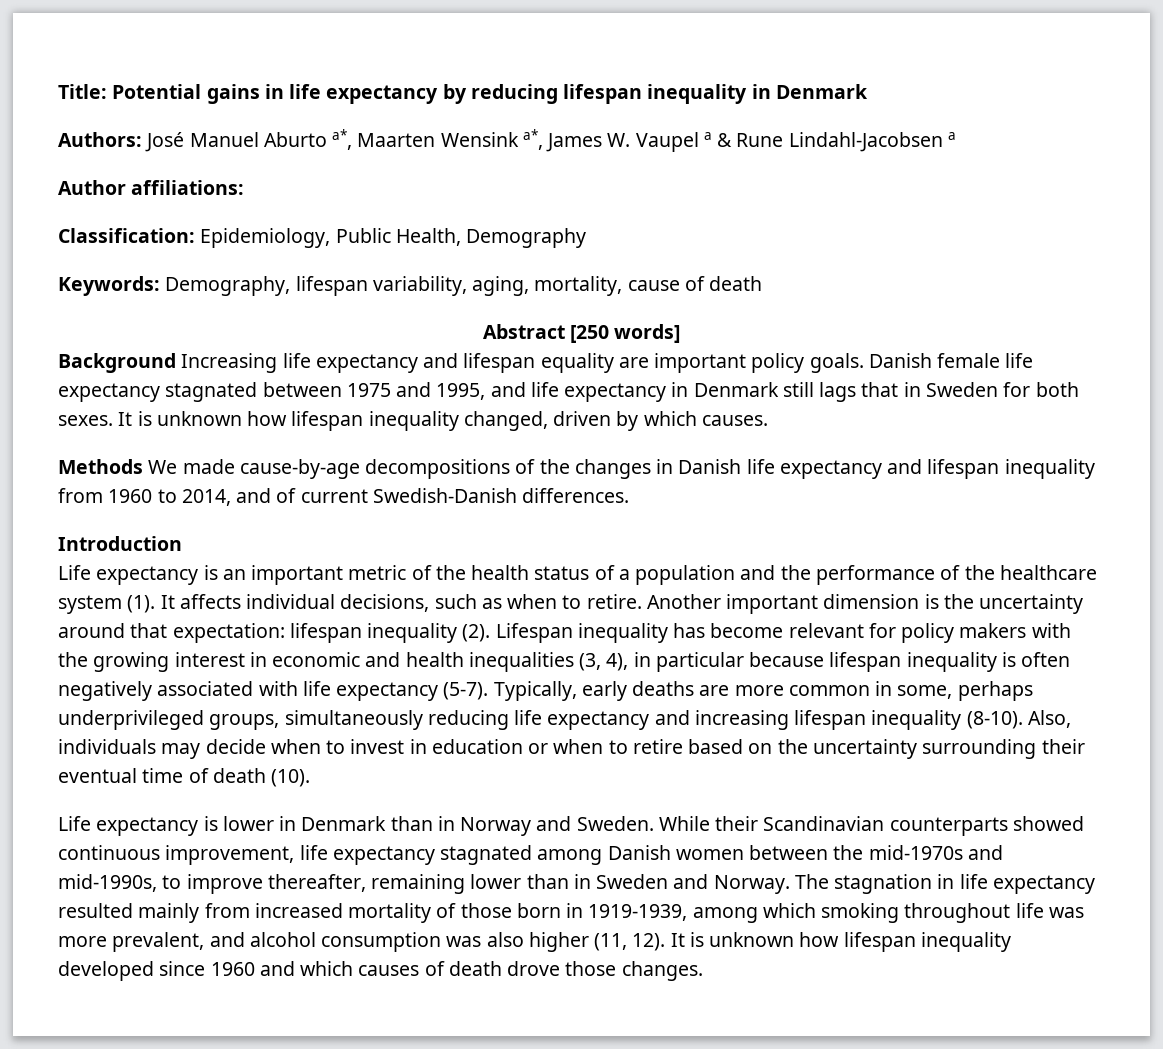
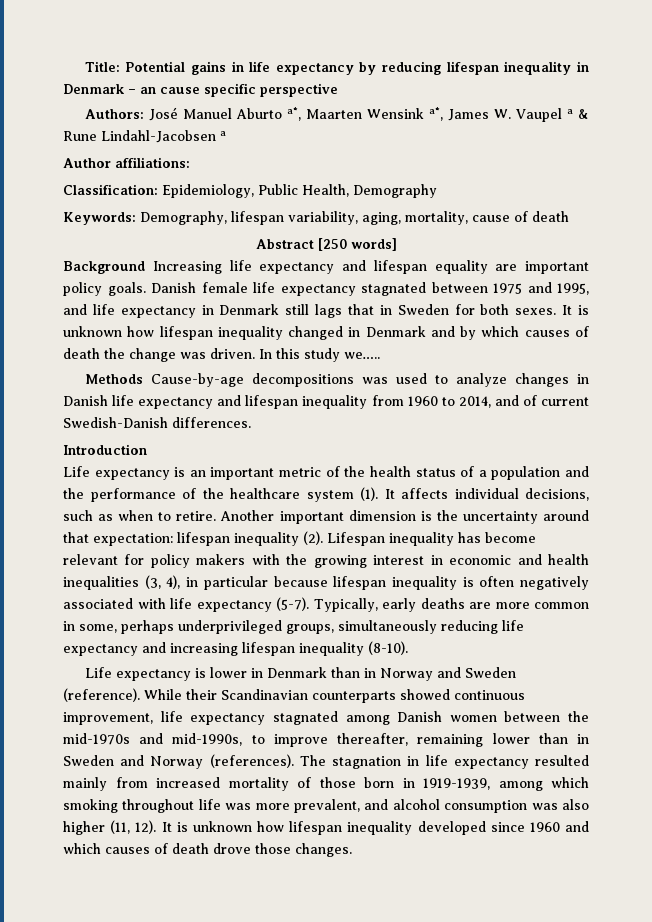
- Title: Potential gains in life expectancy by reducing lifespan inequality in Denmark
+ Title: Potential gains in life expectancy by reducing lifespan inequality in Denmark – an cause specific perspective
- It is unknown how lifespan inequality changed, driven by which causes.
- Methods We made cause-by-age decompositions of the changes in Danish life expectancy and lifespan inequality from 1960 to 2014, and of current Swedish-Danish differences.
+ It is unknown how lifespan inequality changed in Denmark and by which causes of death the change was driven. In this study we…..
+ Methods Cause-by-age decompositions was used to analyze changes in Danish life expectancy and lifespan inequality from 1960 to 2014, and of current Swedish-Danish differences.
- Also, individuals may decide when to invest in education or when to retire based on the uncertainty surrounding their eventual time of death (10).
- Life expectancy is lower in Denmark than in Norway and Sweden.
+ Life expectancy is lower in Denmark than in Norway and Sweden (reference).
- While their Scandinavian counterparts showed continuous improvement, life expectancy stagnated among Danish women between the mid-1970s and mid-1990s, to improve thereafter, remaining lower than in Sweden and Norway.
+ While their Scandinavian counterparts showed continuous improvement, life expectancy stagnated among Danish women between the mid-1970s and mid-1990s, to improve thereafter, remaining lower than in Sweden and Norway (references).

